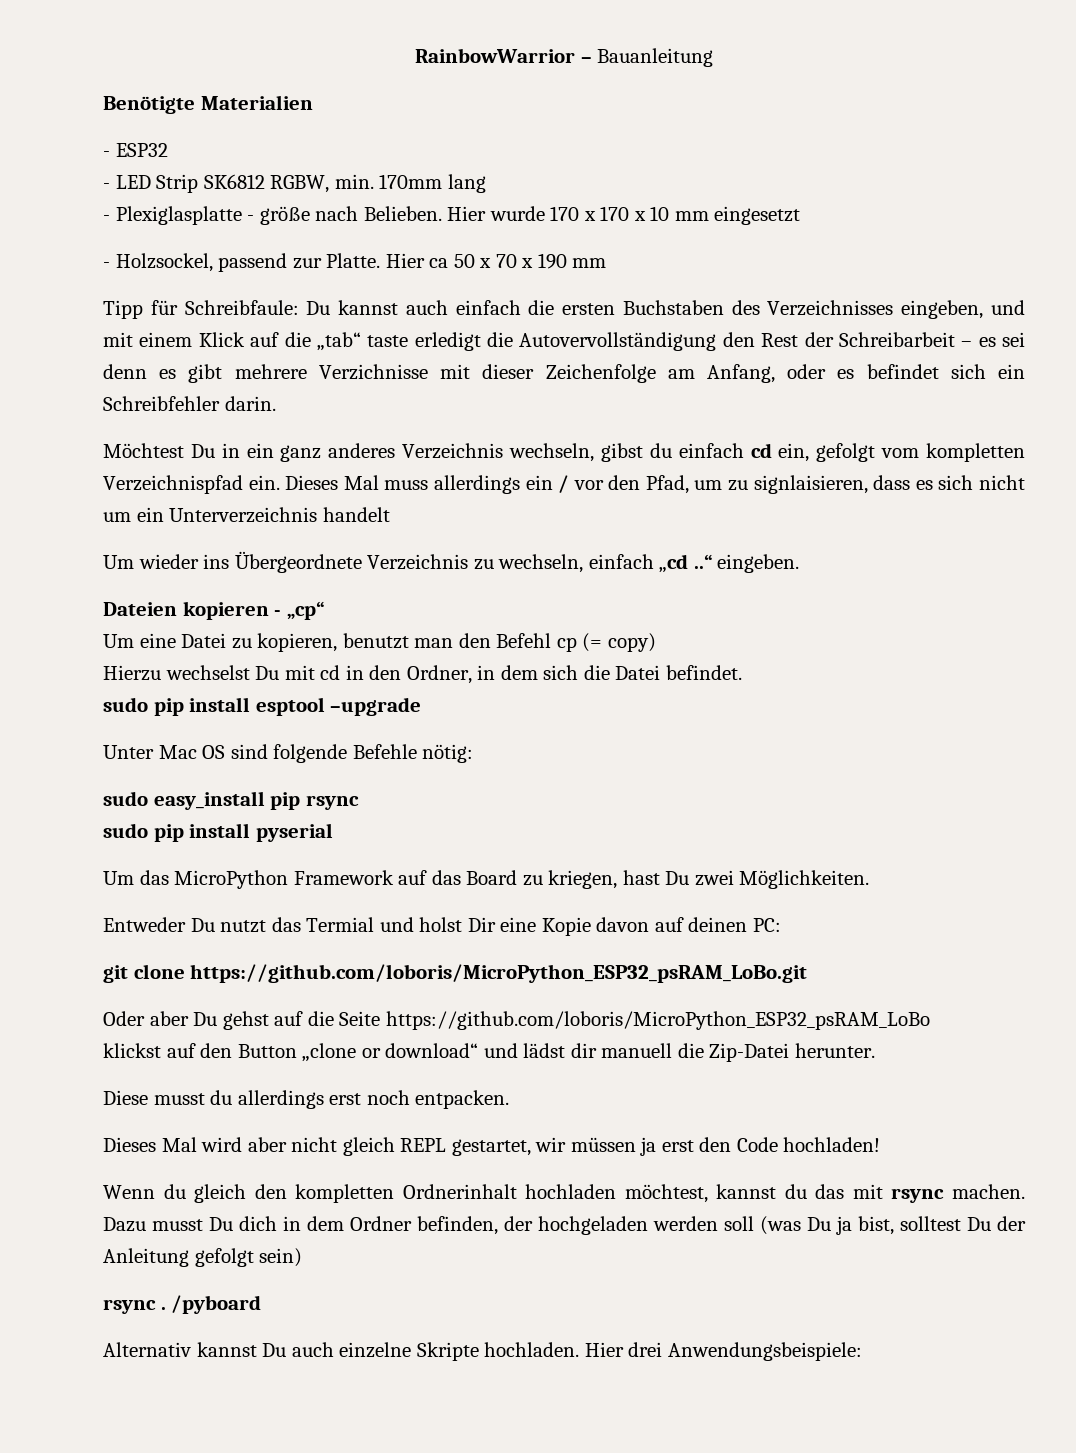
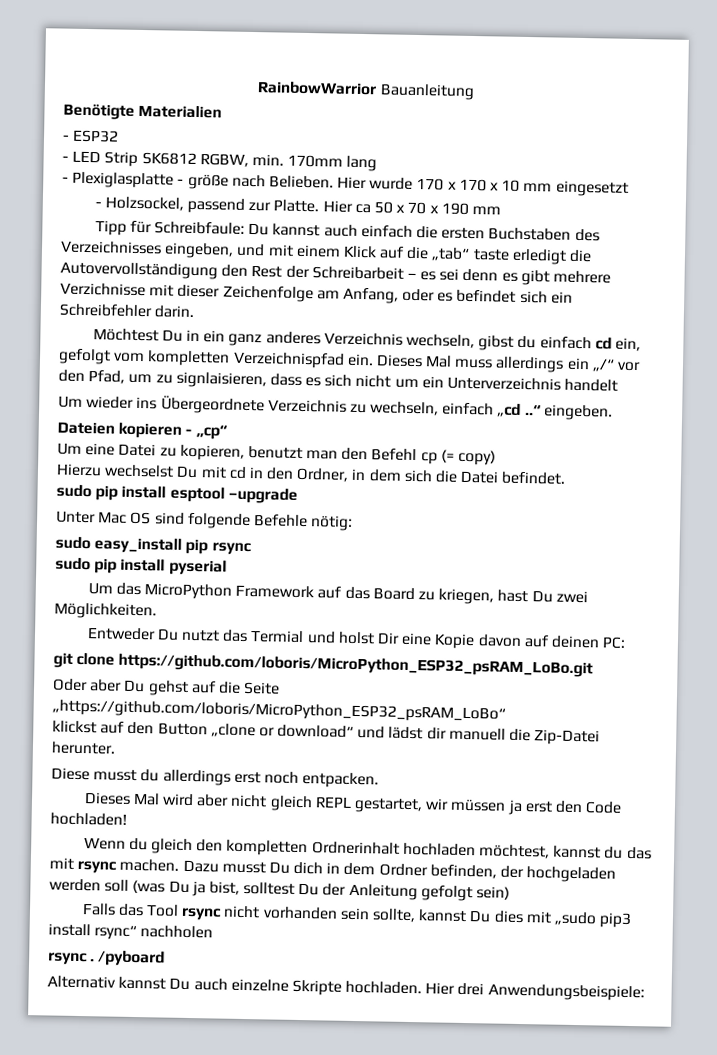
- RainbowWarrior – Bauanleitung
+ RainbowWarrior Bauanleitung
- Dieses Mal muss allerdings ein / vor den Pfad, um zu signlaisieren, dass es sich nicht um ein Unterverzeichnis handelt
+ Dieses Mal muss allerdings ein „/“ vor den Pfad, um zu signlaisieren, dass es sich nicht um ein Unterverzeichnis handelt
- Oder aber Du gehst auf die Seite https://github.com/loboris/MicroPython_ESP32_psRAM_LoBo
+ Oder aber Du gehst auf die Seite „https://github.com/loboris/MicroPython_ESP32_psRAM_LoBo“
+ Falls das Tool rsync nicht vorhanden sein sollte, kannst Du dies mit „sudo pip3 install rsync“ nachholen

